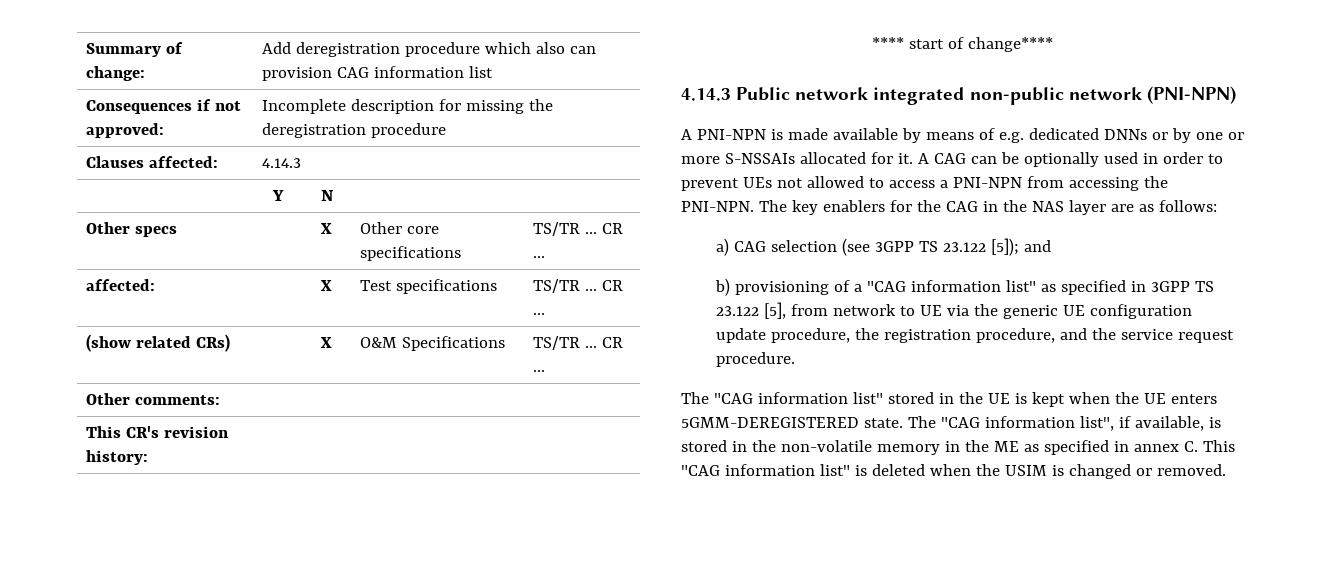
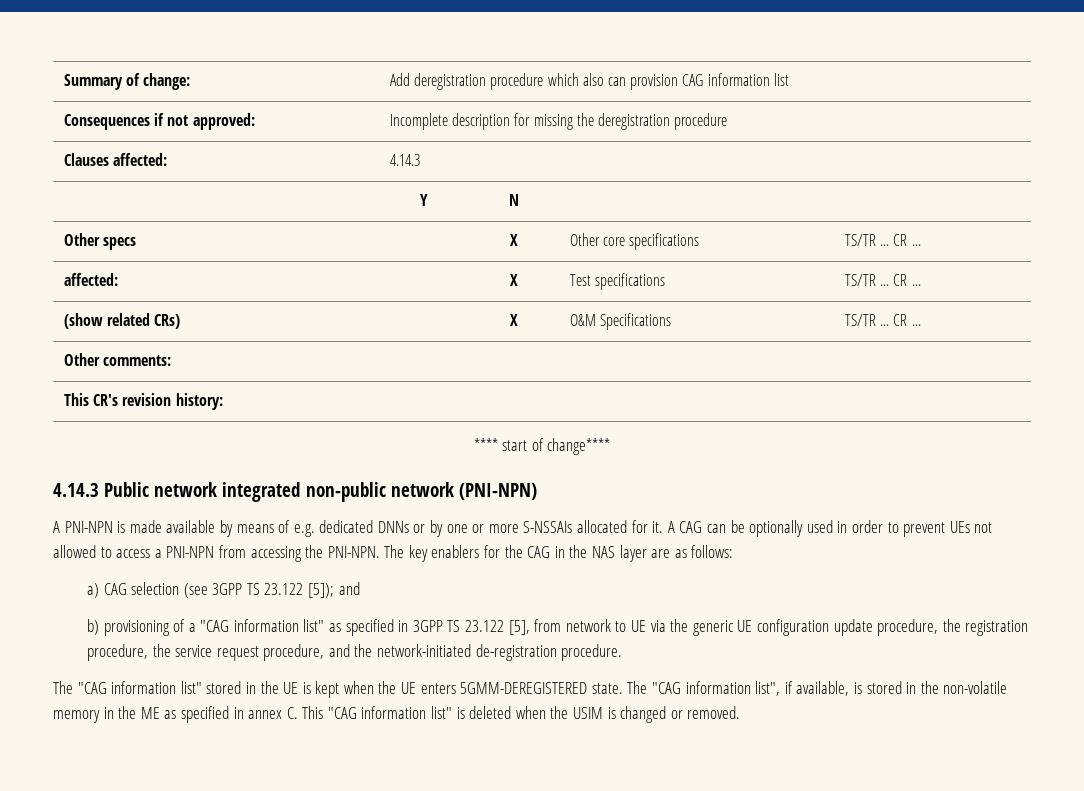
- b) provisioning of a "CAG information list" as specified in 3GPP TS 23.122 [5], from network to UE via the generic UE configuration update procedure, the registration procedure, and the service request procedure.
+ b) provisioning of a "CAG information list" as specified in 3GPP TS 23.122 [5], from network to UE via the generic UE configuration update procedure, the registration procedure, the service request procedure, and the network-initiated de-registration procedure.

